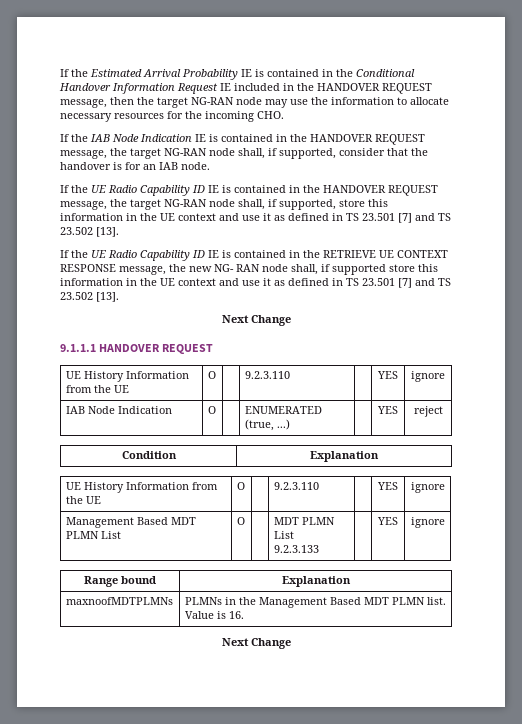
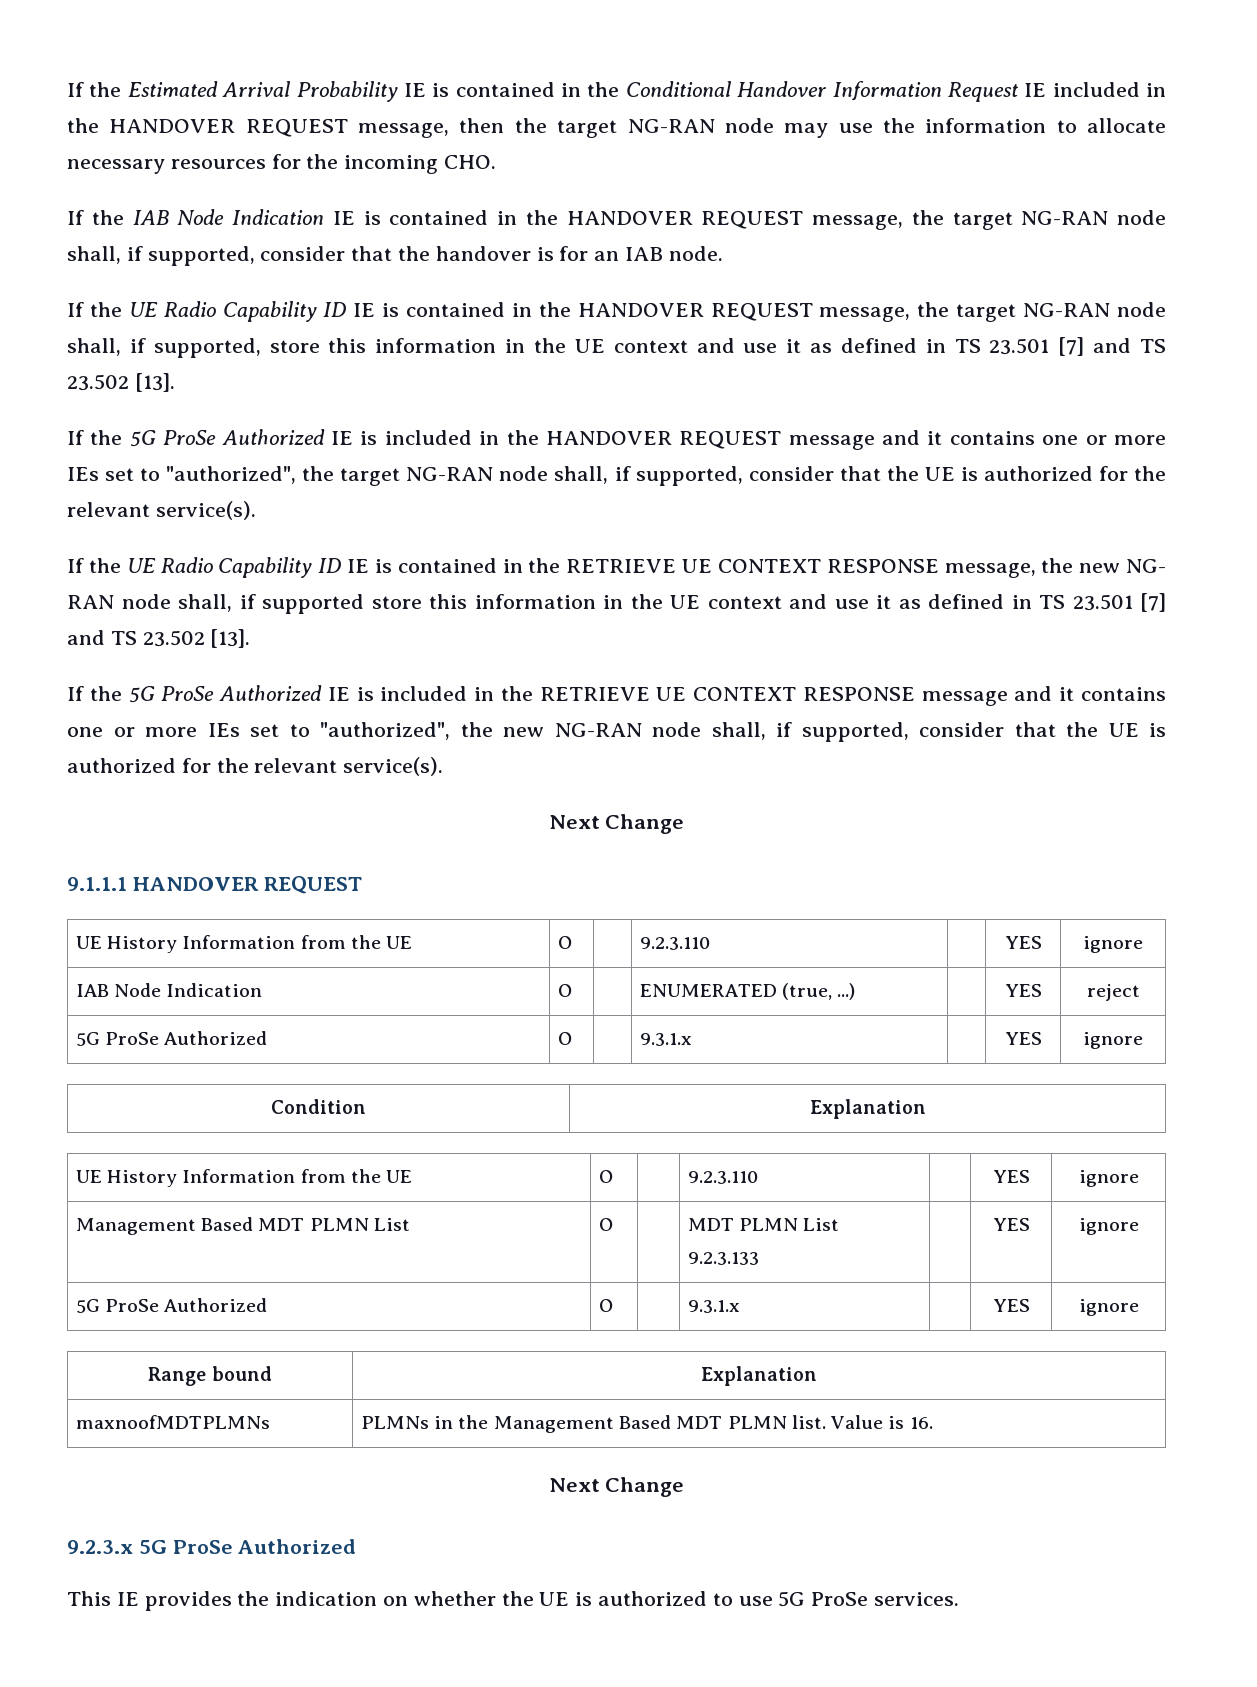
+ If the 5G ProSe Authorized IE is included in the HANDOVER REQUEST message and it contains one or more IEs set to "authorized", the target NG-RAN node shall, if supported, consider that the UE is authorized for the relevant service(s).
+ If the 5G ProSe Authorized IE is included in the RETRIEVE UE CONTEXT RESPONSE message and it contains one or more IEs set to "authorized", the new NG-RAN node shall, if supported, consider that the UE is authorized for the relevant service(s).
  IAB Node Indication | O | | ENUMERATED (true, ...) | | YES | reject
+ 5G ProSe Authorized | O | | 9.3.1.x | | YES | ignore
  Management Based MDT PLMN List | O | | MDT PLMN List
  9.2.3.133 | | YES | ignore
+ 5G ProSe Authorized | O | | 9.3.1.x | | YES | ignore
+ 9.2.3.x 5G ProSe Authorized
+ This IE provides the indication on whether the UE is authorized to use 5G ProSe services.

